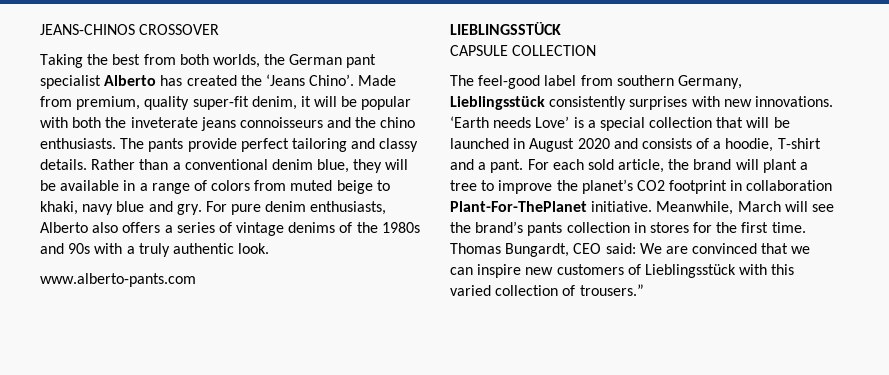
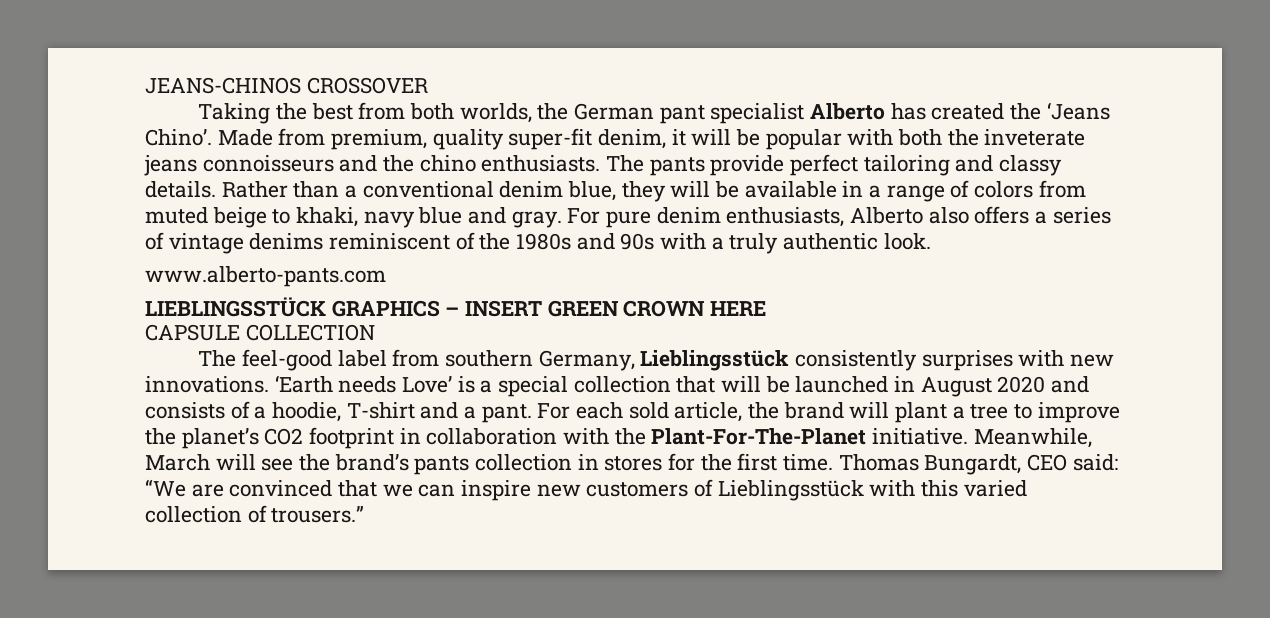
- Rather than a conventional denim blue, they will be available in a range of colors from muted beige to khaki, navy blue and gry.
+ Rather than a conventional denim blue, they will be available in a range of colors from muted beige to khaki, navy blue and gray.
- For pure denim enthusiasts, Alberto also offers a series of vintage denims of the 1980s and 90s with a truly authentic look.
+ For pure denim enthusiasts, Alberto also offers a series of vintage denims reminiscent of the 1980s and 90s with a truly authentic look.
- LIEBLINGSSTÜCK
+ LIEBLINGSSTÜCK GRAPHICS – INSERT GREEN CROWN HERE
- For each sold article, the brand will plant a tree to improve the planet’s CO2 footprint in collaboration Plant-For-ThePlanet initiative.
+ For each sold article, the brand will plant a tree to improve the planet’s CO2 footprint in collaboration with the Plant-For-The-Planet initiative.
- Thomas Bungardt, CEO said: We are convinced that we can inspire new customers of Lieblingsstück with this varied collection of trousers.”
+ Thomas Bungardt, CEO said: “We are convinced that we can inspire new customers of Lieblingsstück with this varied collection of trousers.”

